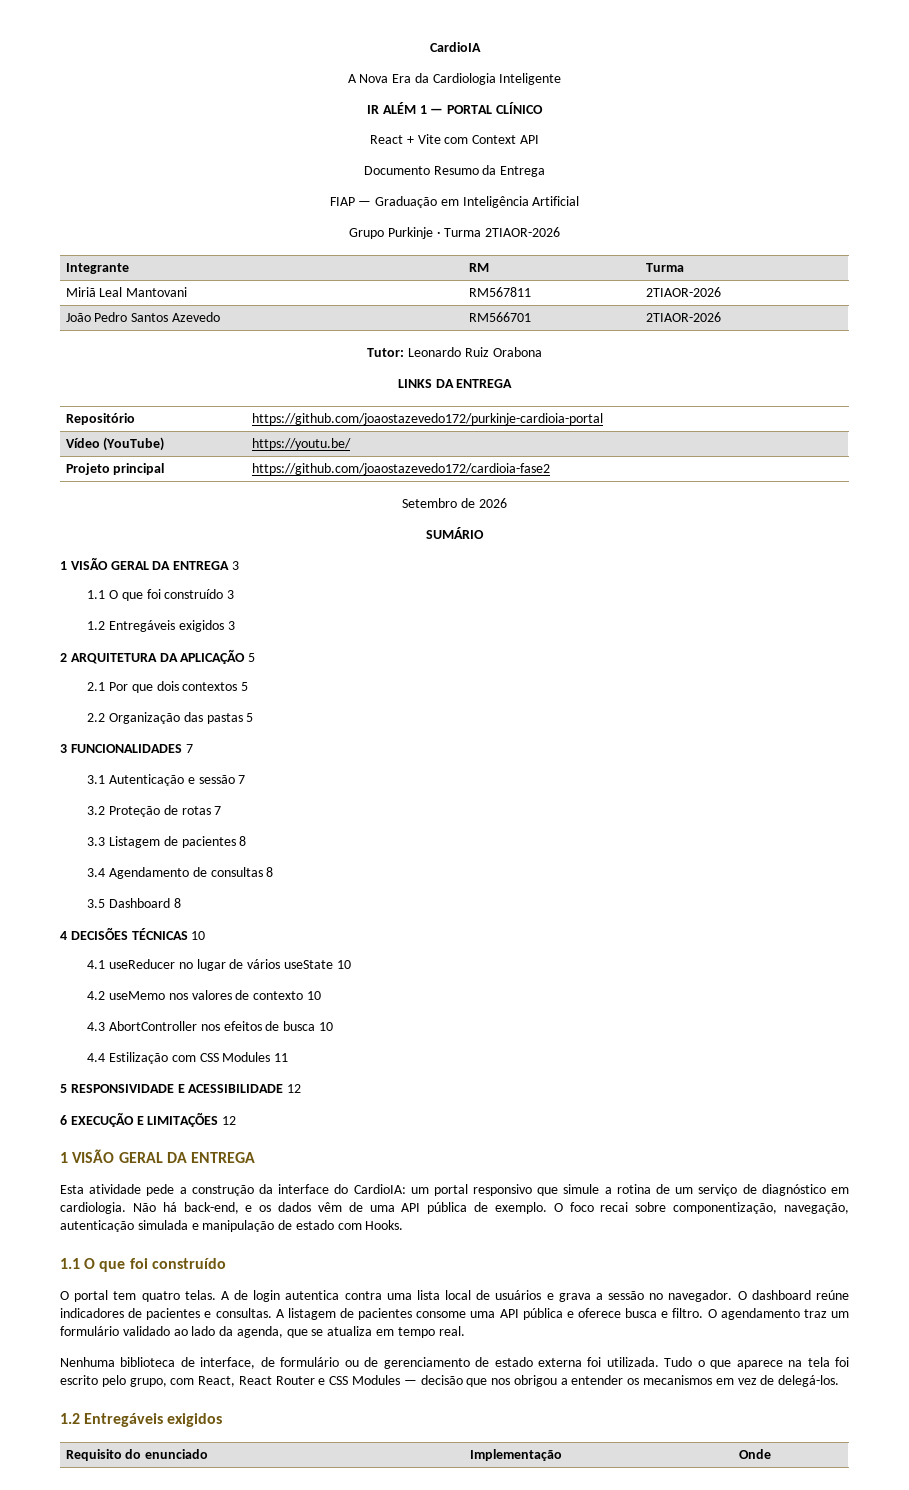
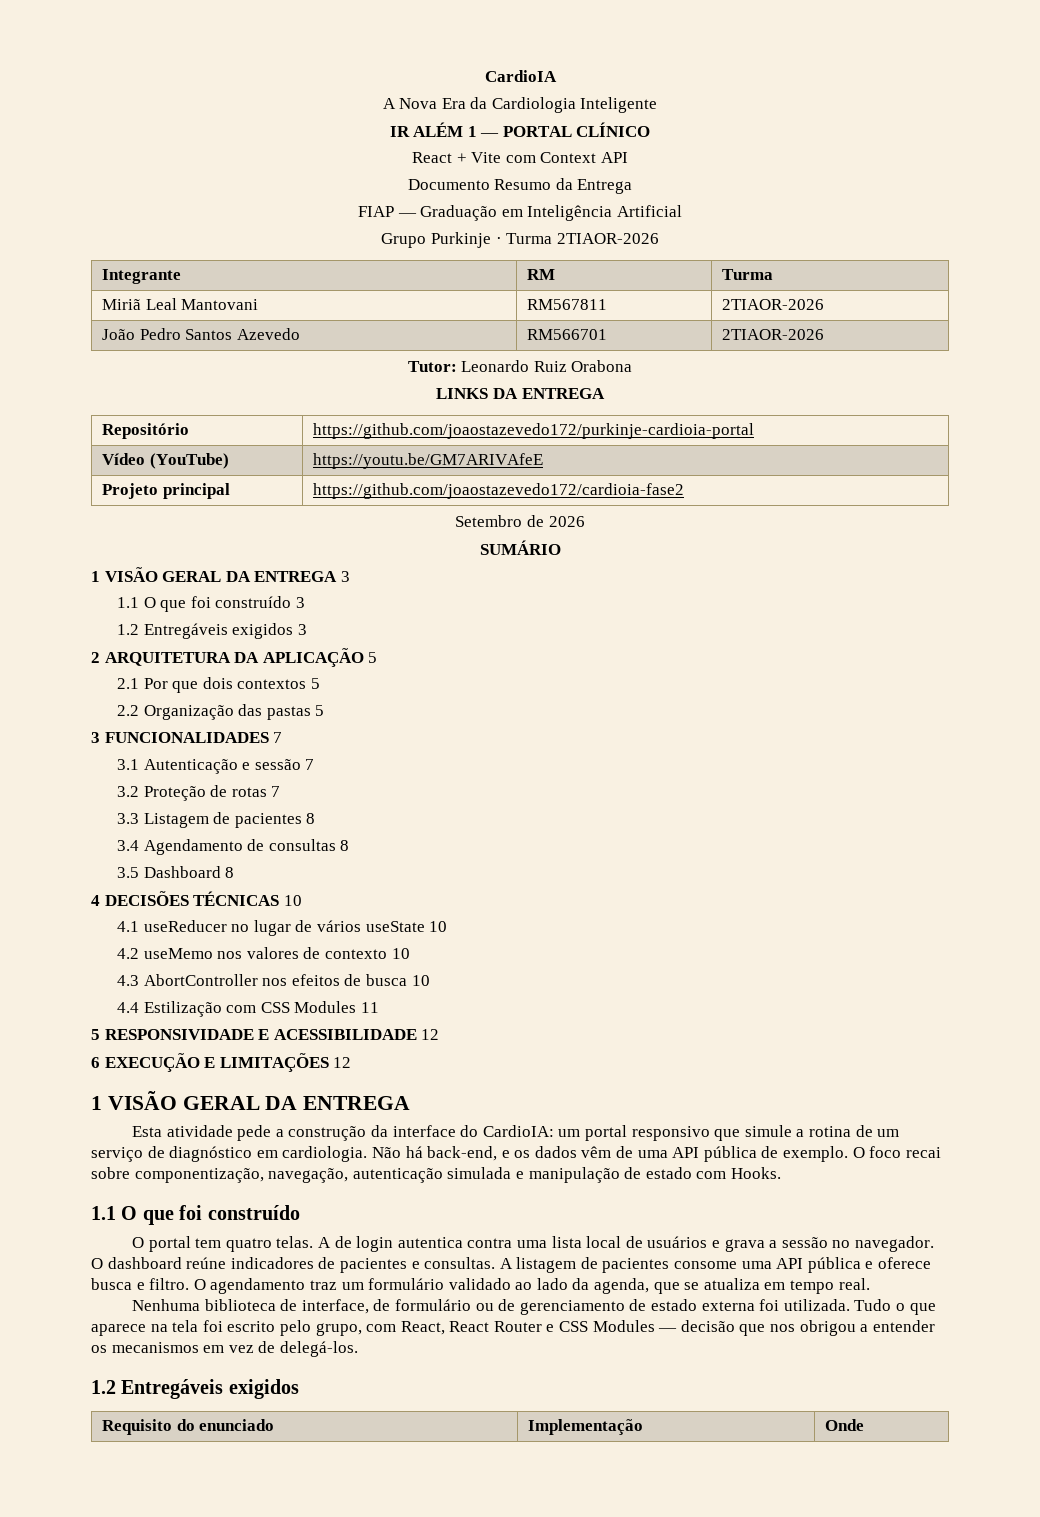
- Vídeo (YouTube) | https://youtu.be/
+ Vídeo (YouTube) | https://youtu.be/GM7ARIVAfeE

